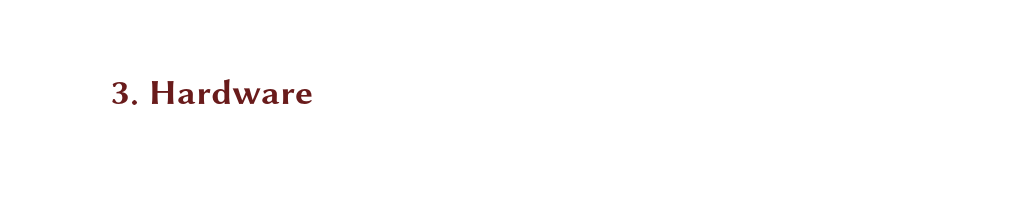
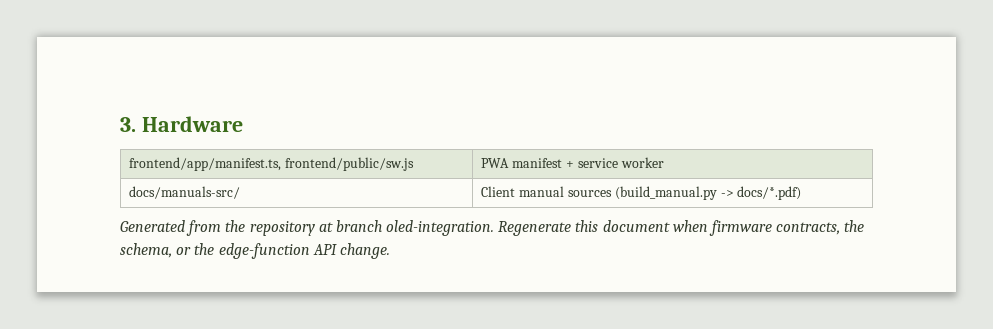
+ frontend/app/manifest.ts, frontend/public/sw.js | PWA manifest + service worker
+ docs/manuals-src/ | Client manual sources (build_manual.py -> docs/*.pdf)
+ Generated from the repository at branch oled-integration. Regenerate this document when firmware contracts, the schema, or the edge-function API change.

